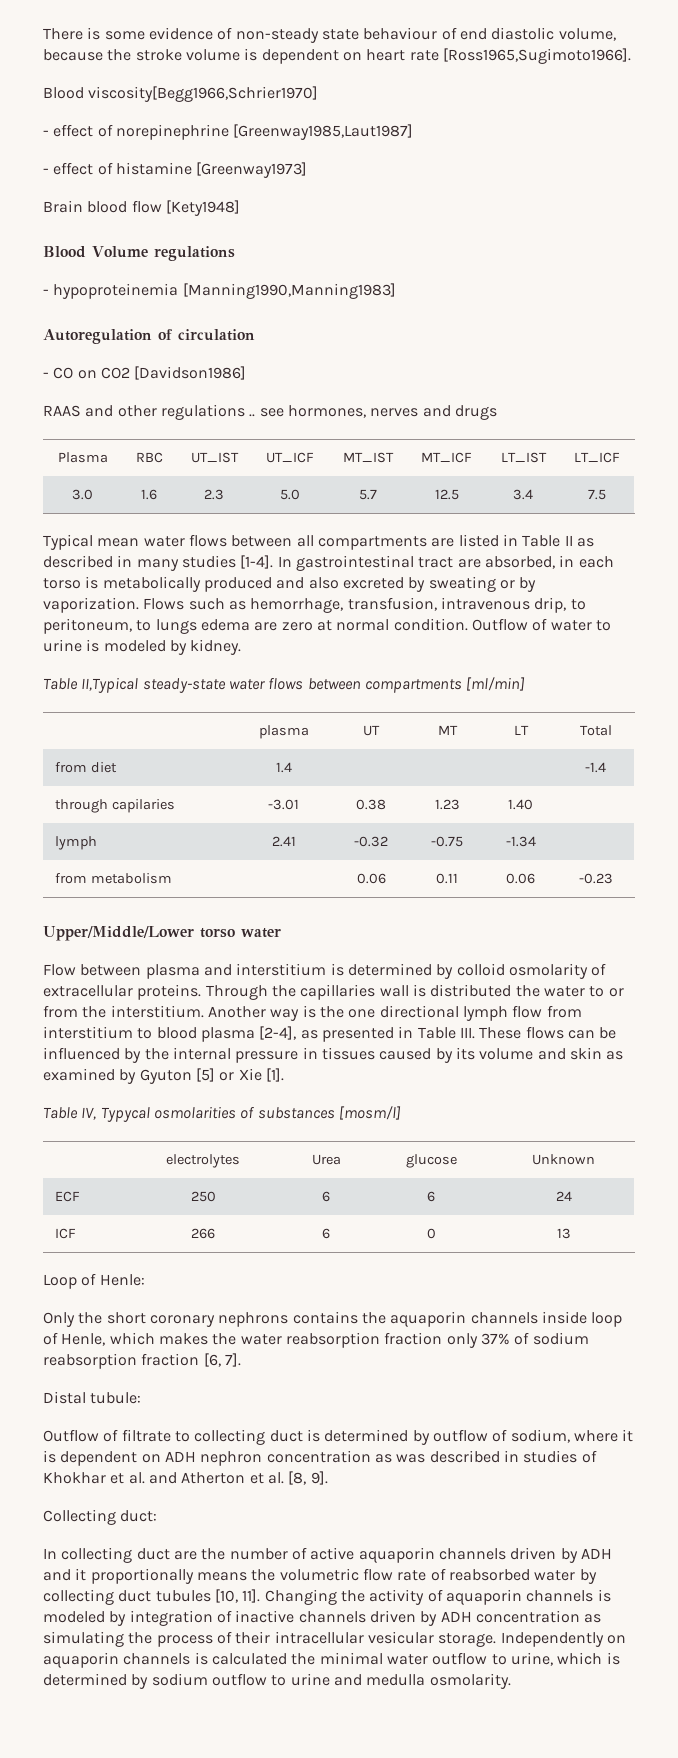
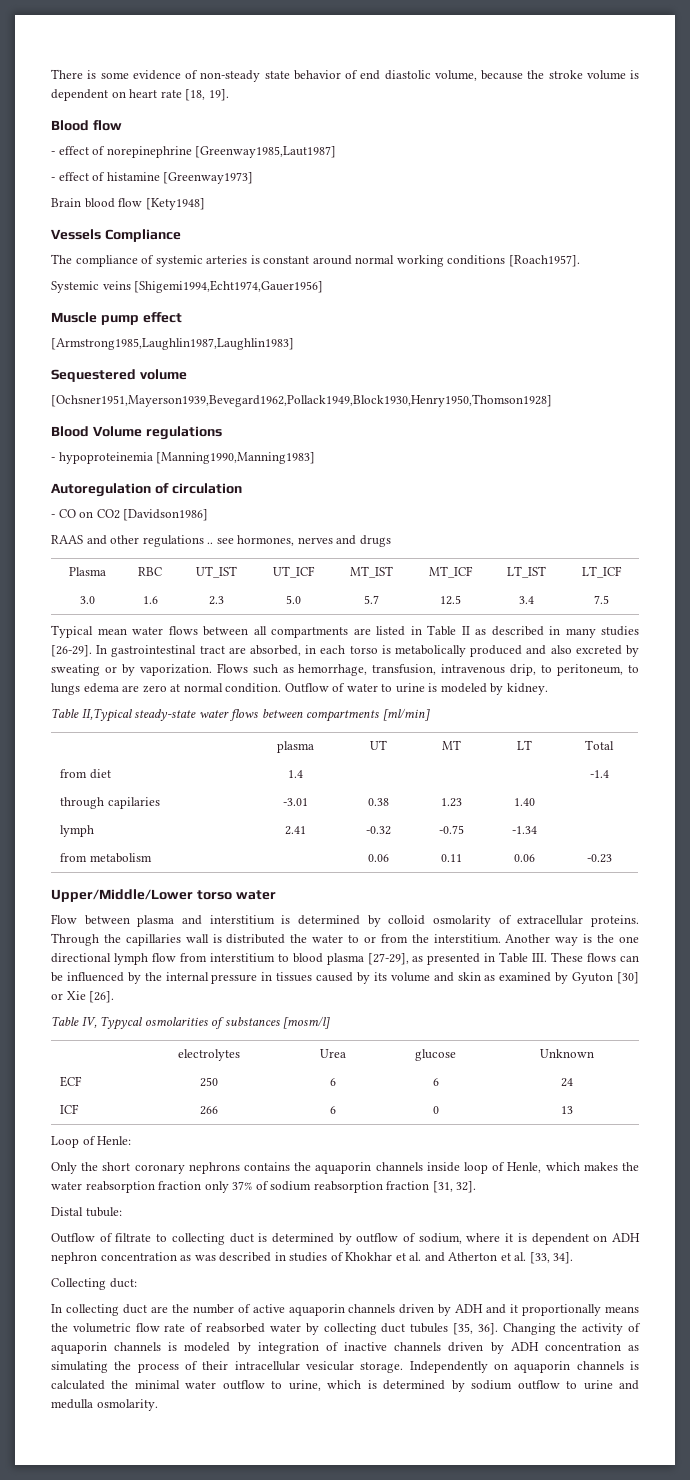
- There is some evidence of non-steady state behaviour of end diastolic volume, because the stroke volume is dependent on heart rate [Ross1965,Sugimoto1966].
- Blood viscosity[Begg1966,Schrier1970]
+ There is some evidence of non-steady state behavior of end diastolic volume, because the stroke volume is dependent on heart rate [18, 19].
+ Blood flow
+ Vessels Compliance
+ The compliance of systemic arteries is constant around normal working conditions [Roach1957].
+ Systemic veins [Shigemi1994,Echt1974,Gauer1956]
+ Muscle pump effect
+ [Armstrong1985,Laughlin1987,Laughlin1983]
+ Sequestered volume
+ [Ochsner1951,Mayerson1939,Bevegard1962,Pollack1949,Block1930,Henry1950,Thomson1928]
- Typical mean water flows between all compartments are listed in Table II as described in many studies [1-4].
+ Typical mean water flows between all compartments are listed in Table II as described in many studies [26-29].
- Another way is the one directional lymph flow from interstitium to blood plasma [2-4], as presented in Table III. These flows can be influenced by the internal pressure in tissues caused by its volume and skin as examined by Gyuton [5] or Xie [1].
+ Another way is the one directional lymph flow from interstitium to blood plasma [27-29], as presented in Table III. These flows can be influenced by the internal pressure in tissues caused by its volume and skin as examined by Gyuton [30] or Xie [26].
- Only the short coronary nephrons contains the aquaporin channels inside loop of Henle, which makes the water reabsorption fraction only 37% of sodium reabsorption fraction [6, 7].
+ Only the short coronary nephrons contains the aquaporin channels inside loop of Henle, which makes the water reabsorption fraction only 37% of sodium reabsorption fraction [31, 32].
- Outflow of filtrate to collecting duct is determined by outflow of sodium, where it is dependent on ADH nephron concentration as was described in studies of Khokhar et al. and Atherton et al. [8, 9].
+ Outflow of filtrate to collecting duct is determined by outflow of sodium, where it is dependent on ADH nephron concentration as was described in studies of Khokhar et al. and Atherton et al. [33, 34].
- In collecting duct are the number of active aquaporin channels driven by ADH and it proportionally means the volumetric flow rate of reabsorbed water by collecting duct tubules [10, 11].
+ In collecting duct are the number of active aquaporin channels driven by ADH and it proportionally means the volumetric flow rate of reabsorbed water by collecting duct tubules [35, 36].

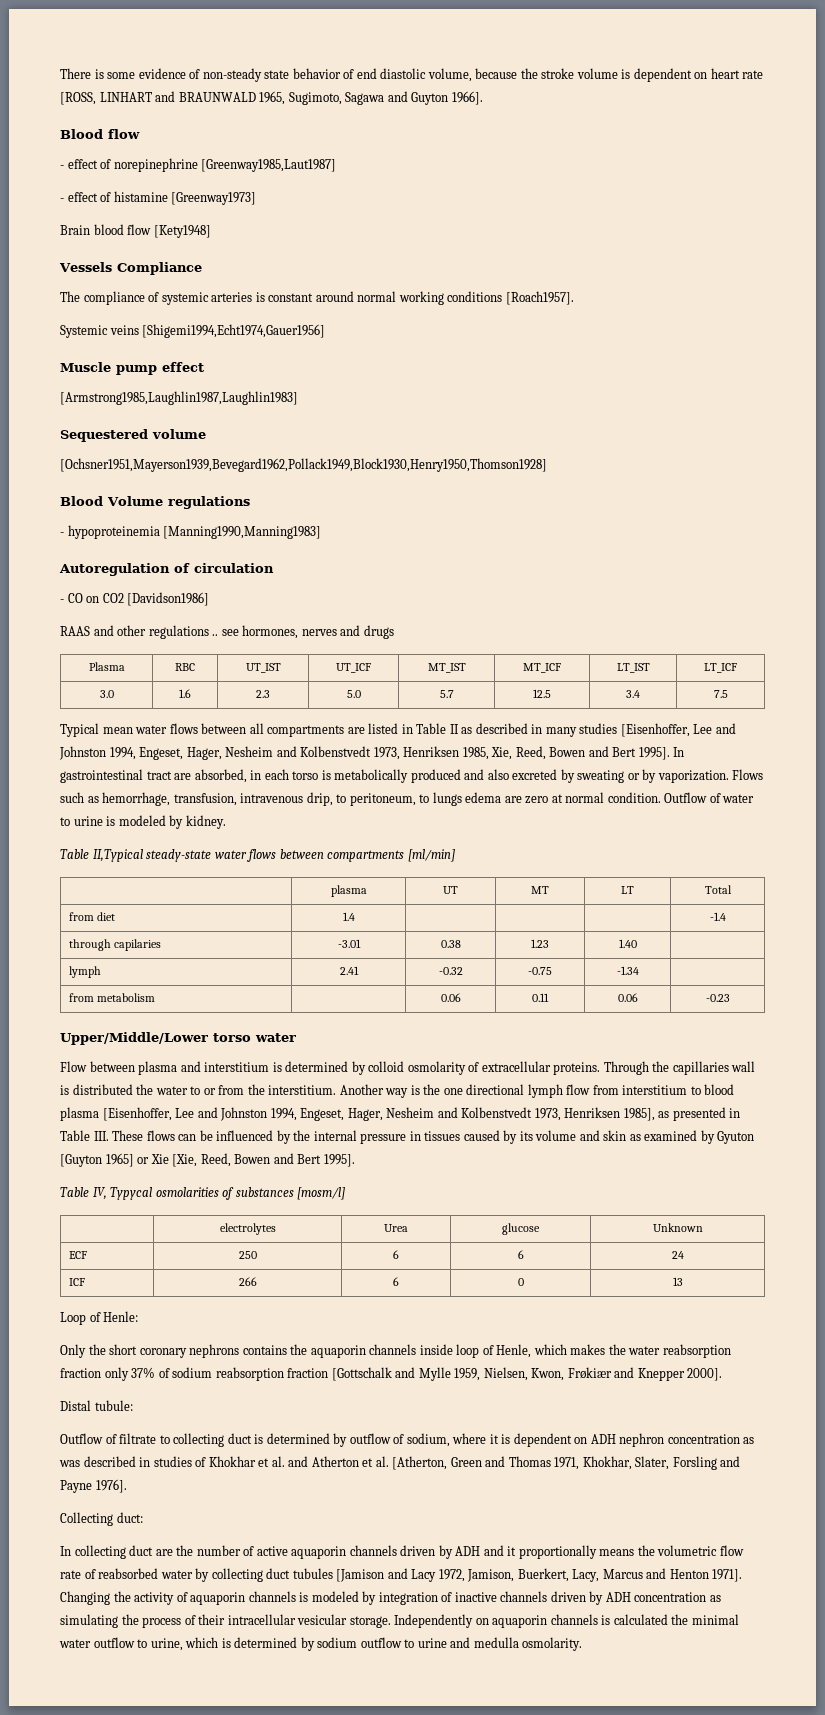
- There is some evidence of non-steady state behavior of end diastolic volume, because the stroke volume is dependent on heart rate [18, 19].
+ There is some evidence of non-steady state behavior of end diastolic volume, because the stroke volume is dependent on heart rate [ROSS, LINHART and BRAUNWALD 1965, Sugimoto, Sagawa and Guyton 1966].
- Typical mean water flows between all compartments are listed in Table II as described in many studies [26-29].
+ Typical mean water flows between all compartments are listed in Table II as described in many studies [Eisenhoffer, Lee and Johnston 1994, Engeset, Hager, Nesheim and Kolbenstvedt 1973, Henriksen 1985, Xie, Reed, Bowen and Bert 1995].
- Another way is the one directional lymph flow from interstitium to blood plasma [27-29], as presented in Table III. These flows can be influenced by the internal pressure in tissues caused by its volume and skin as examined by Gyuton [30] or Xie [26].
+ Another way is the one directional lymph flow from interstitium to blood plasma [Eisenhoffer, Lee and Johnston 1994, Engeset, Hager, Nesheim and Kolbenstvedt 1973, Henriksen 1985], as presented in Table III. These flows can be influenced by the internal pressure in tissues caused by its volume and skin as examined by Gyuton [Guyton 1965] or Xie [Xie, Reed, Bowen and Bert 1995].
- Only the short coronary nephrons contains the aquaporin channels inside loop of Henle, which makes the water reabsorption fraction only 37% of sodium reabsorption fraction [31, 32].
+ Only the short coronary nephrons contains the aquaporin channels inside loop of Henle, which makes the water reabsorption fraction only 37% of sodium reabsorption fraction [Gottschalk and Mylle 1959, Nielsen, Kwon, Frøkiær and Knepper 2000].
- Outflow of filtrate to collecting duct is determined by outflow of sodium, where it is dependent on ADH nephron concentration as was described in studies of Khokhar et al. and Atherton et al. [33, 34].
+ Outflow of filtrate to collecting duct is determined by outflow of sodium, where it is dependent on ADH nephron concentration as was described in studies of Khokhar et al. and Atherton et al. [Atherton, Green and Thomas 1971, Khokhar, Slater, Forsling and Payne 1976].
- In collecting duct are the number of active aquaporin channels driven by ADH and it proportionally means the volumetric flow rate of reabsorbed water by collecting duct tubules [35, 36].
+ In collecting duct are the number of active aquaporin channels driven by ADH and it proportionally means the volumetric flow rate of reabsorbed water by collecting duct tubules [Jamison and Lacy 1972, Jamison, Buerkert, Lacy, Marcus and Henton 1971].

